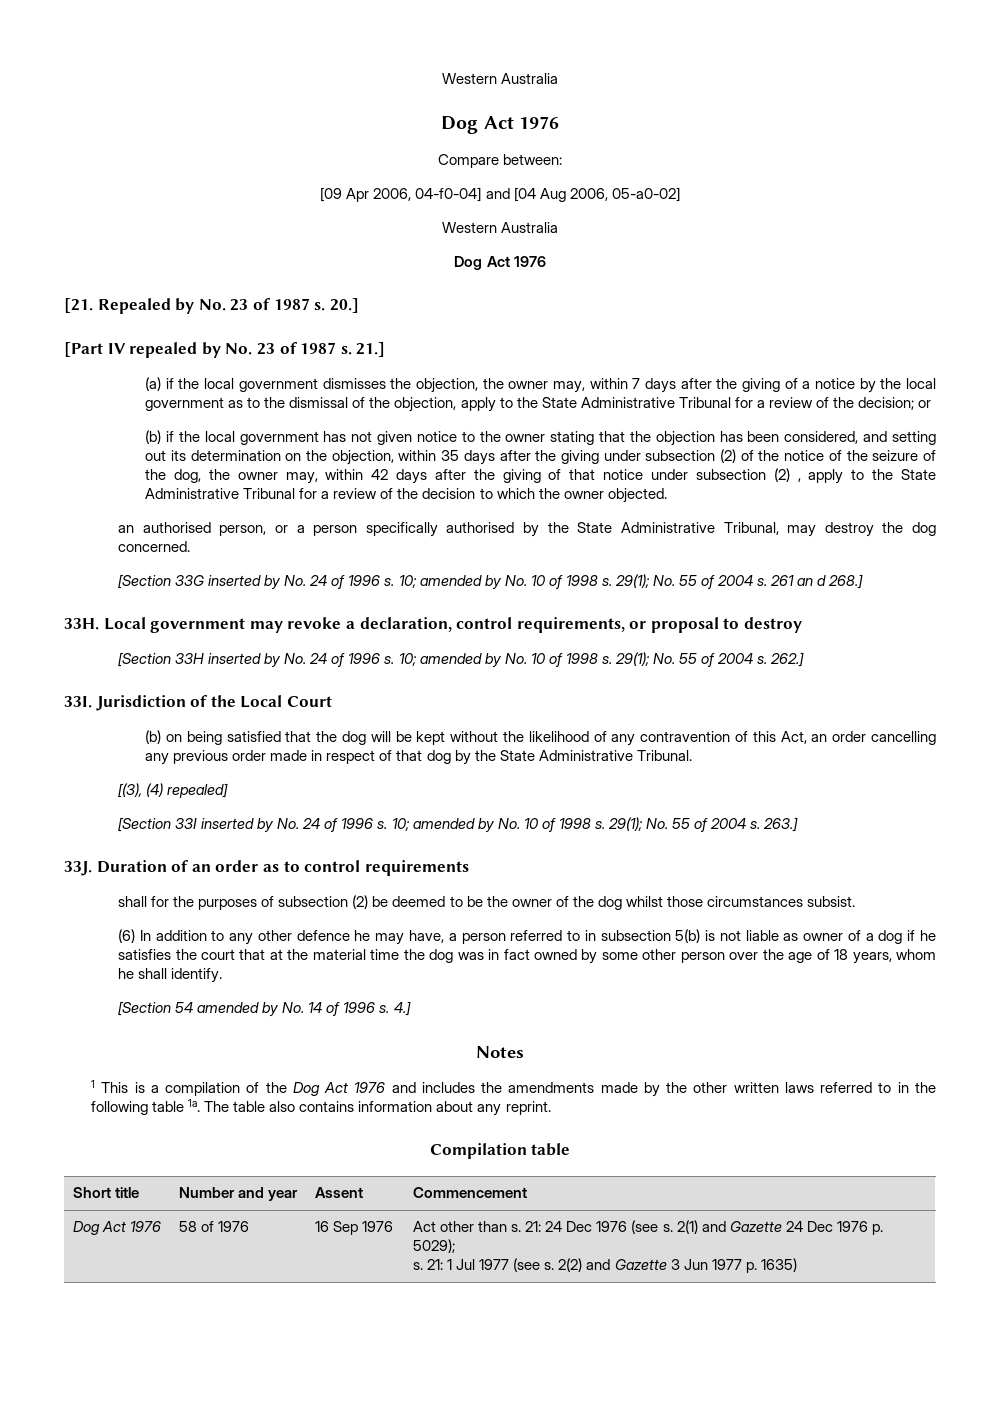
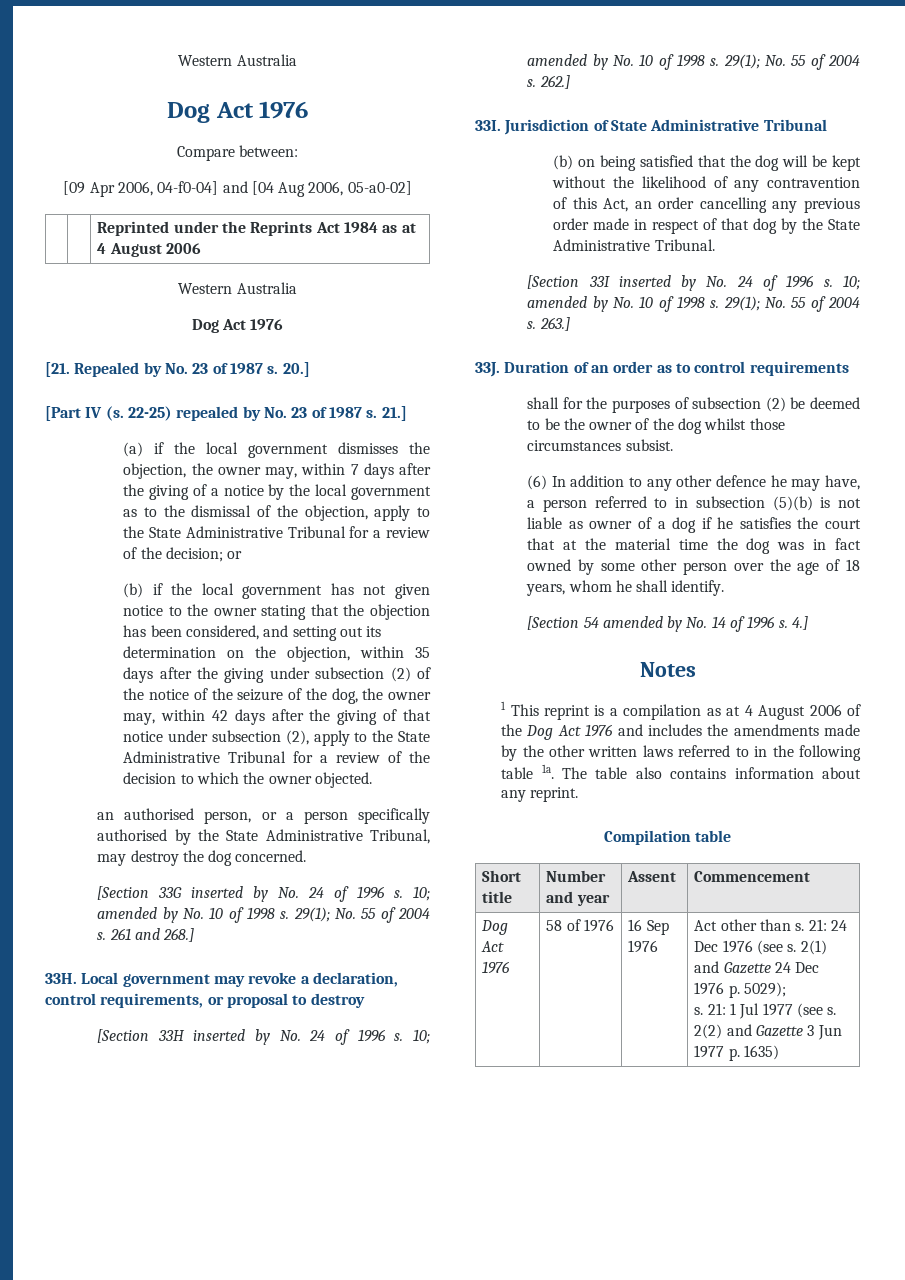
+ | | Reprinted under the Reprints Act 1984 as at 4 August 2006
- [Part IV repealed by No. 23 of 1987 s.
+ [Part IV (s. 22-25) repealed by No. 23 of 1987 s.
- (b) if the local government has not given notice to the owner stating that the objection has been considered, and setting out its determination on the objection, within 35 days after the giving under subsection (2) of the notice of the seizure of the dog, the owner may, within 42 days after the giving of that notice under subsection (2) , apply to the State Administrative Tribunal for a review of the decision to which the owner objected.
+ (b) if the local government has not given notice to the owner stating that the objection has been considered, and setting out its determination on the objection, within 35 days after the giving under subsection (2) of the notice of the seizure of the dog, the owner may, within 42 days after the giving of that notice under subsection (2), apply to the State Administrative Tribunal for a review of the decision to which the owner objected.
- 261 an d 268.]
+ 261 and 268.]
- Jurisdiction of the Local Court
+ Jurisdiction of State Administrative Tribunal
- [(3), (4) repealed]
- (6) In addition to any other defence he may have, a person referred to in subsection 5(b) is not liable as owner of a dog if he satisfies the court that at the material time the dog was in fact owned by some other person over the age of 18 years, whom he shall identify.
+ (6) In addition to any other defence he may have, a person referred to in subsection (5)(b) is not liable as owner of a dog if he satisfies the court that at the material time the dog was in fact owned by some other person over the age of 18 years, whom he shall identify.
- 1 This is a compilation of the Dog Act 1976 and includes the amendments made by the other written laws referred to in the following table 1a.
+ 1 This reprint is a compilation as at 4 August 2006 of the Dog Act 1976 and includes the amendments made by the other written laws referred to in the following table 1a.

